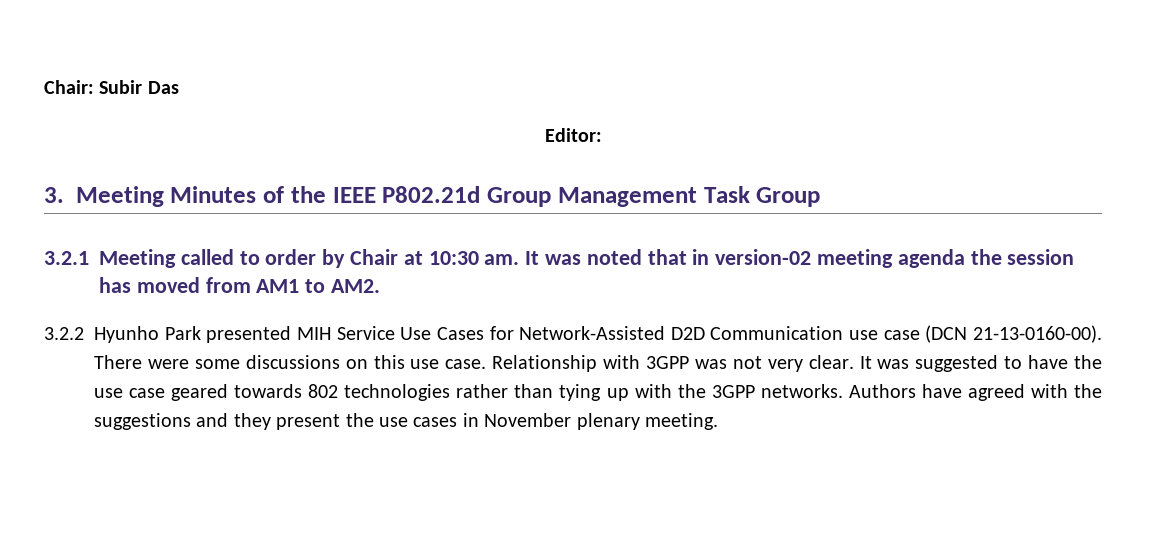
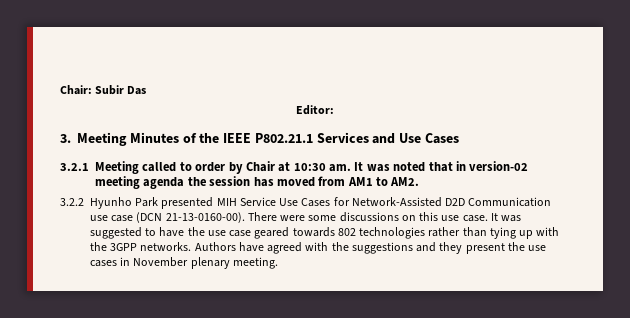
- 3. Meeting Minutes of the IEEE P802.21d Group Management Task Group
+ 3. Meeting Minutes of the IEEE P802.21.1 Services and Use Cases
- Relationship with 3GPP was not very clear.

